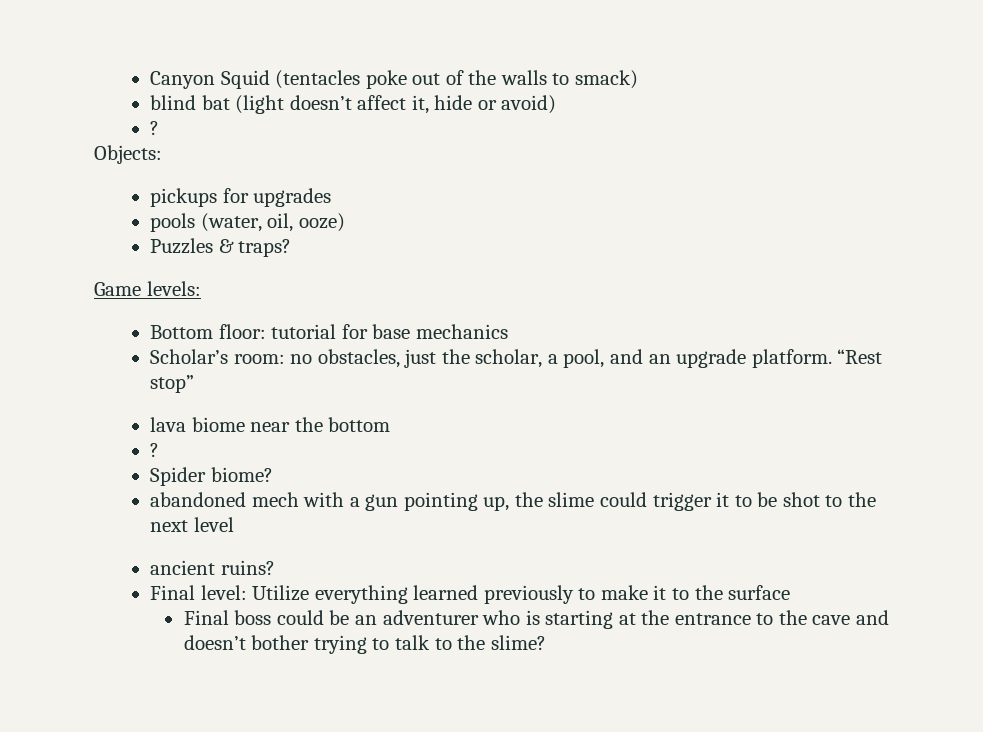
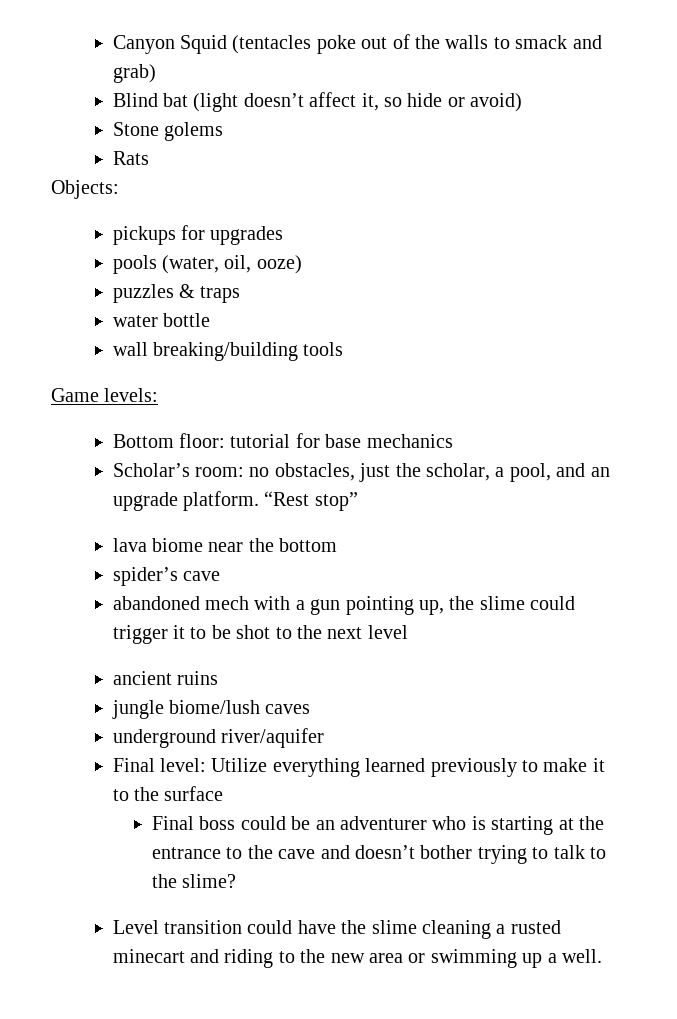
- Canyon Squid (tentacles poke out of the walls to smack)
- blind bat (light doesn’t affect it, hide or avoid)
- ?
+ Canyon Squid (tentacles poke out of the walls to smack and grab)
+ Blind bat (light doesn’t affect it, so hide or avoid)
+ Stone golems
+ Rats
- Puzzles & traps?
+ puzzles & traps
+ water bottle
+ wall breaking/building tools
  lava biome near the bottom
- ?
- Spider biome?
+ spider’s cave
- ancient ruins?
+ ancient ruins
+ jungle biome/lush caves
+ underground river/aquifer
+ Level transition could have the slime cleaning a rusted minecart and riding to the new area or swimming up a well.

